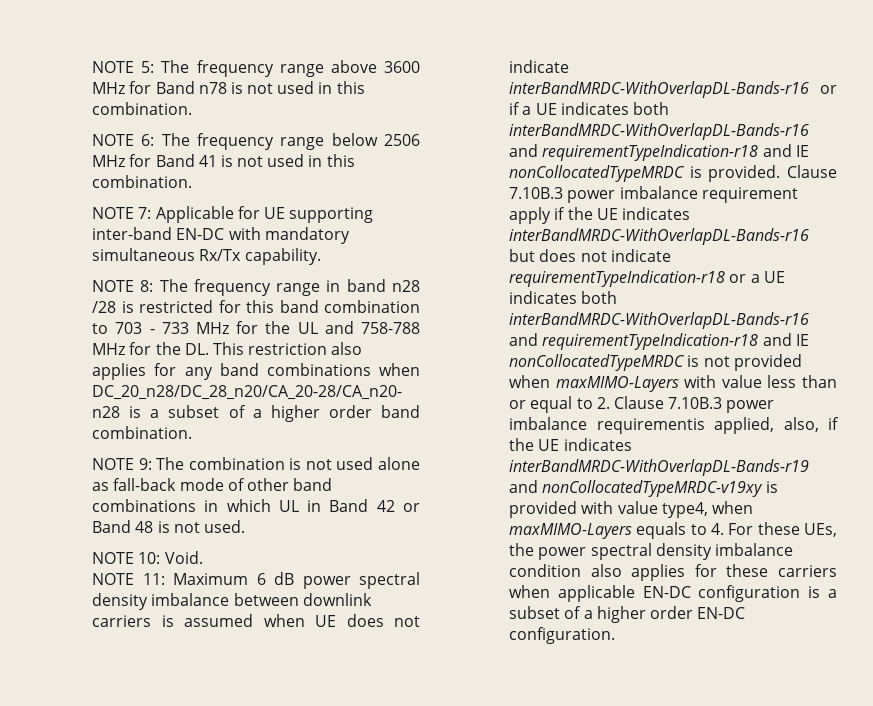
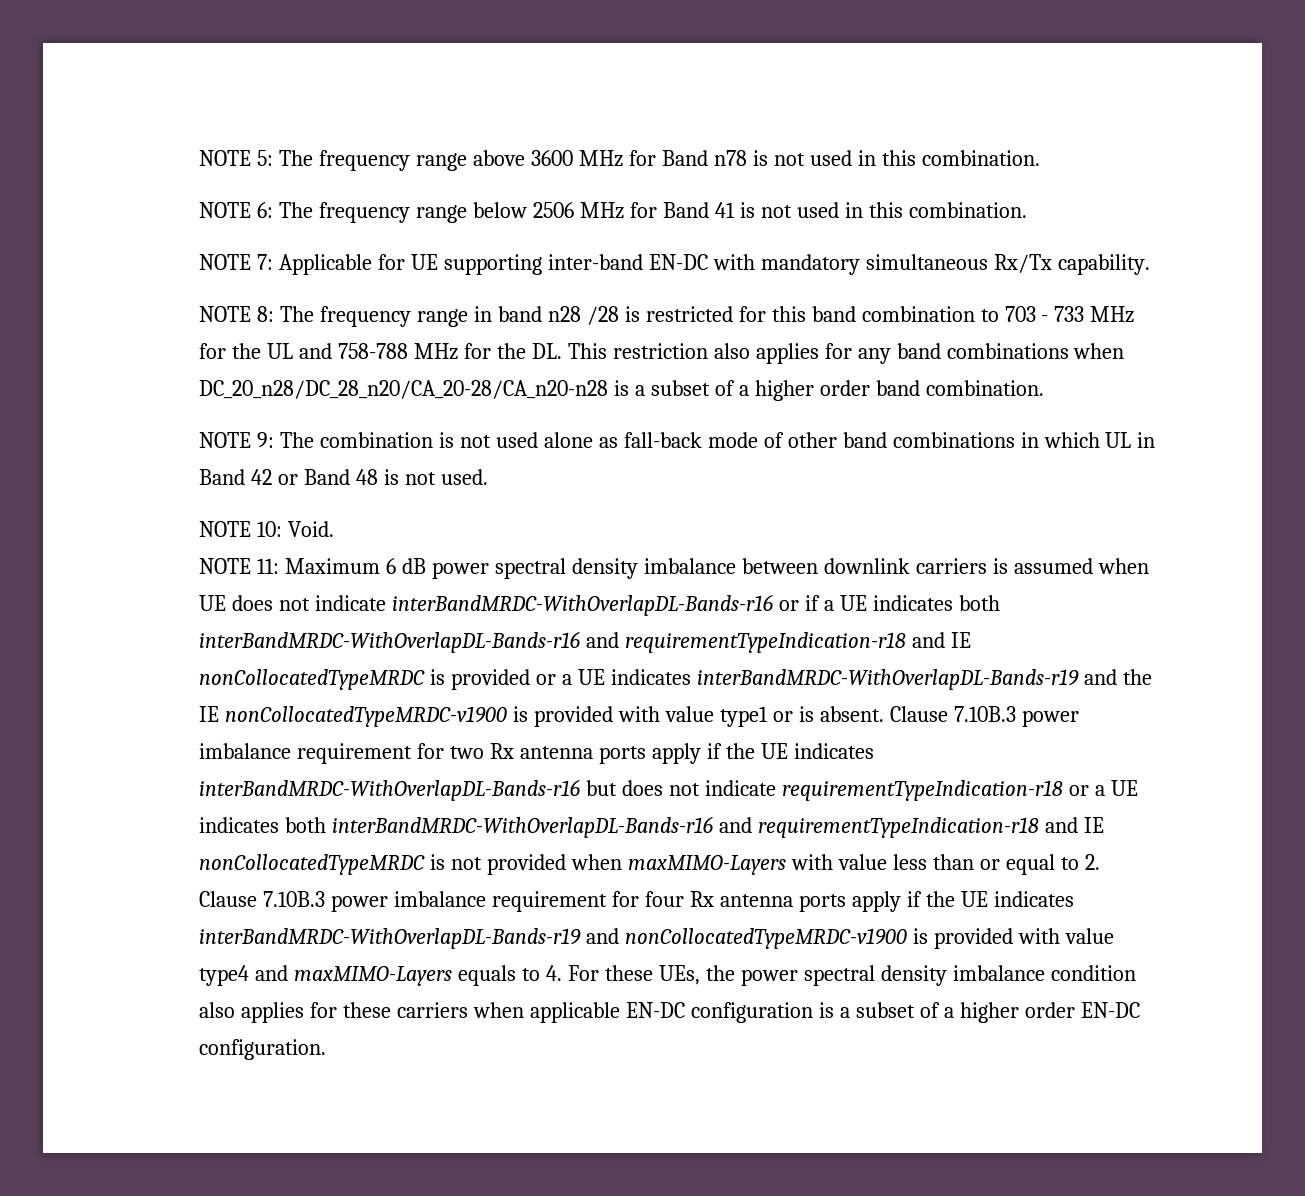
- Maximum 6 dB power spectral density imbalance between downlink carriers is assumed when UE does not indicate interBandMRDC-WithOverlapDL-Bands-r16 or if a UE indicates both interBandMRDC-WithOverlapDL-Bands-r16 and requirementTypeIndication-r18 and IE nonCollocatedTypeMRDC is provided. Clause 7.10B.3 power imbalance requirement apply if the UE indicates interBandMRDC-WithOverlapDL-Bands-r16 but does not indicate requirementTypeIndication-r18 or a UE indicates both interBandMRDC-WithOverlapDL-Bands-r16 and requirementTypeIndication-r18 and IE nonCollocatedTypeMRDC is not provided when maxMIMO-Layers with value less than or equal to 2. Clause 7.10B.3 power imbalance requirementis applied, also, if the UE indicates interBandMRDC-WithOverlapDL-Bands-r19 and nonCollocatedTypeMRDC-v19xy is provided with value type4, when maxMIMO-Layers equals to 4. For these UEs, the power spectral density imbalance condition also applies for these carriers when applicable EN-DC configuration is a subset of a higher order EN-DC configuration.
+ Maximum 6 dB power spectral density imbalance between downlink carriers is assumed when UE does not indicate interBandMRDC-WithOverlapDL-Bands-r16 or if a UE indicates both interBandMRDC-WithOverlapDL-Bands-r16 and requirementTypeIndication-r18 and IE nonCollocatedTypeMRDC is provided or a UE indicates interBandMRDC-WithOverlapDL-Bands-r19 and the IE nonCollocatedTypeMRDC-v1900 is provided with value type1 or is absent. Clause 7.10B.3 power imbalance requirement for two Rx antenna ports apply if the UE indicates interBandMRDC-WithOverlapDL-Bands-r16 but does not indicate requirementTypeIndication-r18 or a UE indicates both interBandMRDC-WithOverlapDL-Bands-r16 and requirementTypeIndication-r18 and IE nonCollocatedTypeMRDC is not provided when maxMIMO-Layers with value less than or equal to 2. Clause 7.10B.3 power imbalance requirement for four Rx antenna ports apply if the UE indicates interBandMRDC-WithOverlapDL-Bands-r19 and nonCollocatedTypeMRDC-v1900 is provided with value type4 and maxMIMO-Layers equals to 4. For these UEs, the power spectral density imbalance condition also applies for these carriers when applicable EN-DC configuration is a subset of a higher order EN-DC configuration.

